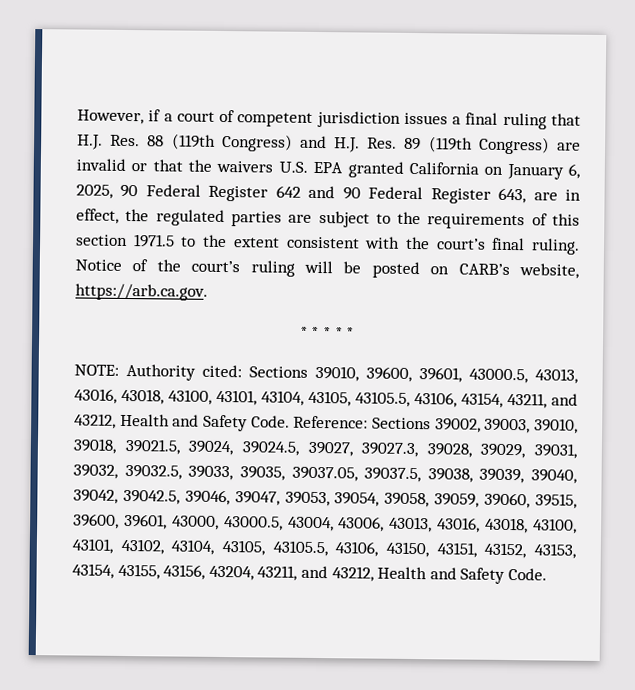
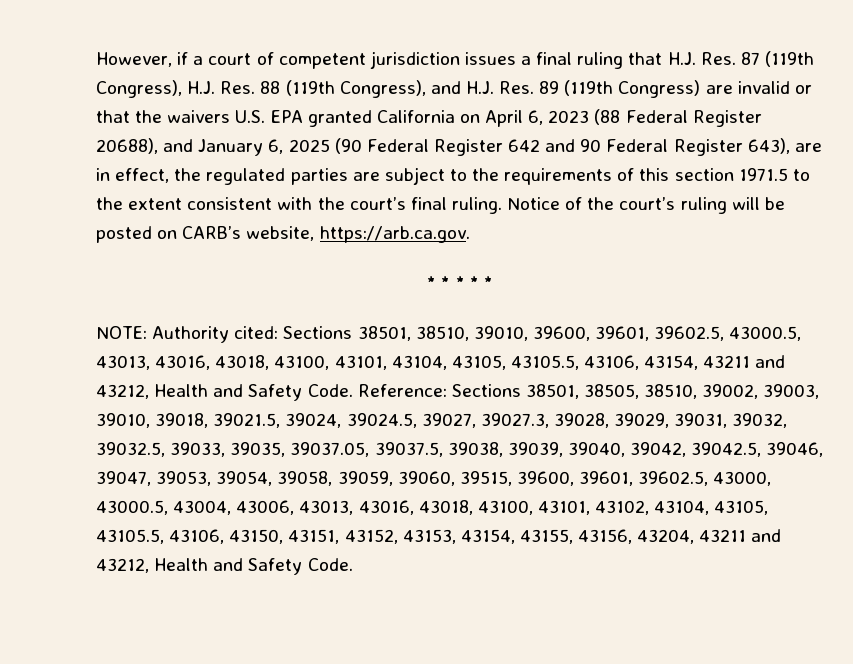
- However, if a court of competent jurisdiction issues a final ruling that H.J. Res. 88 (119th Congress) and H.J. Res. 89 (119th Congress) are invalid or that the waivers U.S. EPA granted California on January 6, 2025, 90 Federal Register 642 and 90 Federal Register 643, are in effect, the regulated parties are subject to the requirements of this section 1971.5 to the extent consistent with the court’s final ruling.
+ However, if a court of competent jurisdiction issues a final ruling that H.J. Res. 87 (119th Congress), H.J. Res. 88 (119th Congress), and H.J. Res. 89 (119th Congress) are invalid or that the waivers U.S. EPA granted California on April 6, 2023 (88 Federal Register 20688), and January 6, 2025 (90 Federal Register 642 and 90 Federal Register 643), are in effect, the regulated parties are subject to the requirements of this section 1971.5 to the extent consistent with the court’s final ruling.
- NOTE: Authority cited: Sections 39010, 39600, 39601, 43000.5, 43013, 43016, 43018, 43100, 43101, 43104, 43105, 43105.5, 43106, 43154, 43211, and 43212, Health and Safety Code.
+ NOTE: Authority cited: Sections 38501, 38510, 39010, 39600, 39601, 39602.5, 43000.5, 43013, 43016, 43018, 43100, 43101, 43104, 43105, 43105.5, 43106, 43154, 43211 and 43212, Health and Safety Code.
- Sections 39002, 39003, 39010, 39018, 39021.5, 39024, 39024.5, 39027, 39027.3, 39028, 39029, 39031, 39032, 39032.5, 39033, 39035, 39037.05, 39037.5, 39038, 39039, 39040, 39042, 39042.5, 39046, 39047, 39053, 39054, 39058, 39059, 39060, 39515, 39600, 39601, 43000, 43000.5, 43004, 43006, 43013, 43016, 43018, 43100, 43101, 43102, 43104, 43105, 43105.5, 43106, 43150, 43151, 43152, 43153, 43154, 43155, 43156, 43204, 43211, and 43212, Health and Safety Code.
+ Sections 38501, 38505, 38510, 39002, 39003, 39010, 39018, 39021.5, 39024, 39024.5, 39027, 39027.3, 39028, 39029, 39031, 39032, 39032.5, 39033, 39035, 39037.05, 39037.5, 39038, 39039, 39040, 39042, 39042.5, 39046, 39047, 39053, 39054, 39058, 39059, 39060, 39515, 39600, 39601, 39602.5, 43000, 43000.5, 43004, 43006, 43013, 43016, 43018, 43100, 43101, 43102, 43104, 43105, 43105.5, 43106, 43150, 43151, 43152, 43153, 43154, 43155, 43156, 43204, 43211 and 43212, Health and Safety Code.

